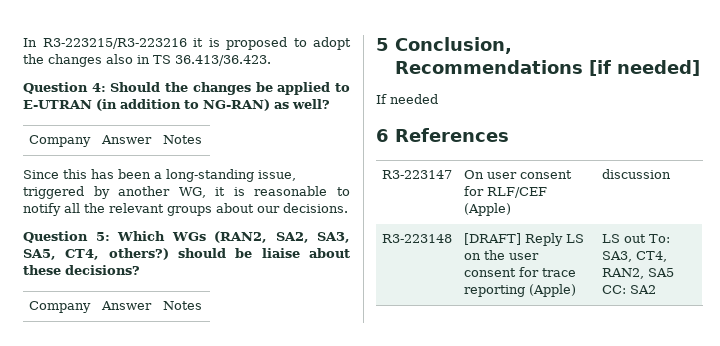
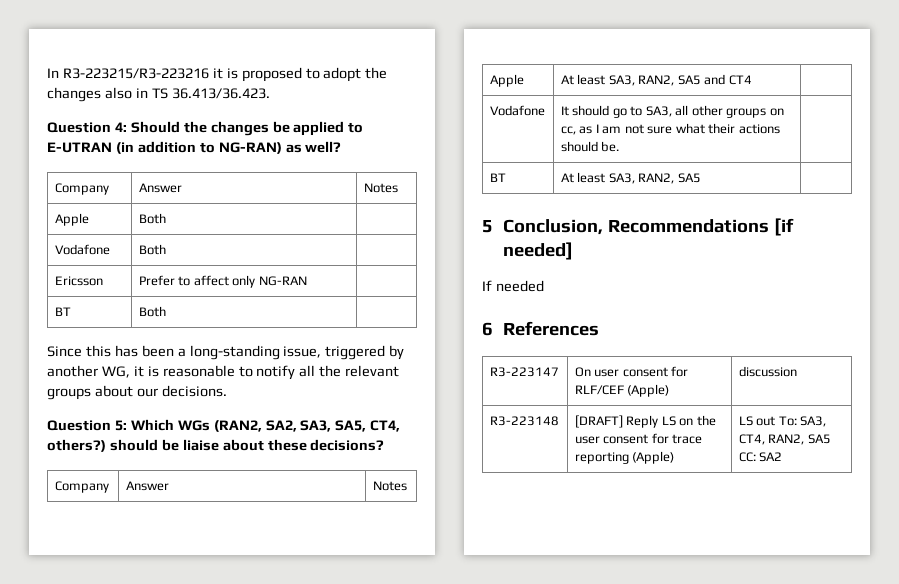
+ Apple | Both |
+ Vodafone | Both |
+ Ericsson | Prefer to affect only NG-RAN |
+ BT | Both |
+ Apple | At least SA3, RAN2, SA5 and CT4 |
+ Vodafone | It should go to SA3, all other groups on cc, as I am not sure what their actions should be. |
+ BT | At least SA3, RAN2, SA5 |

